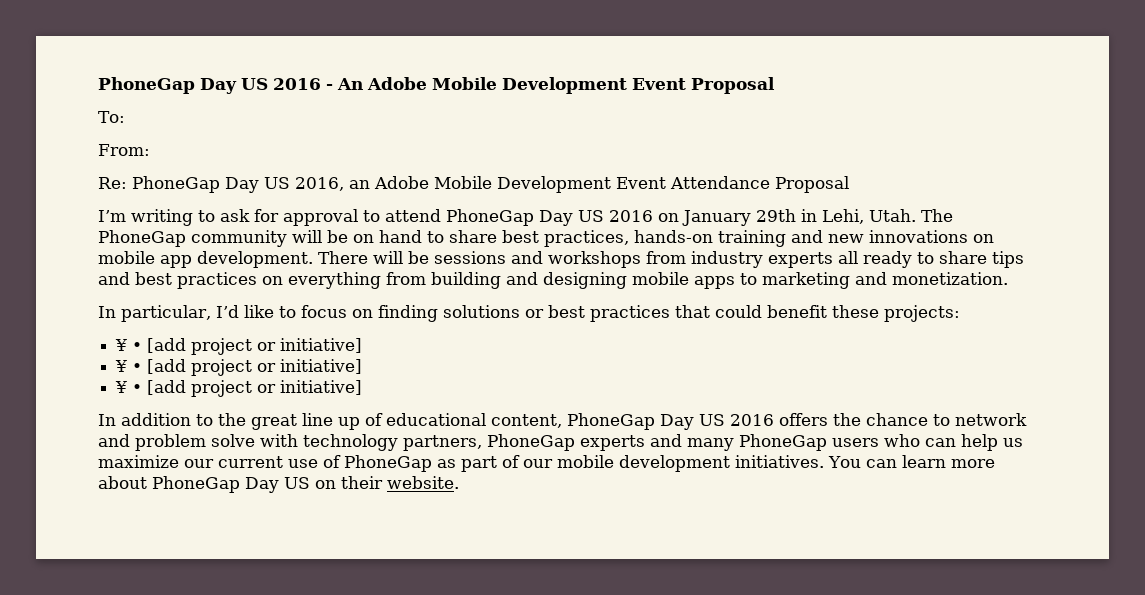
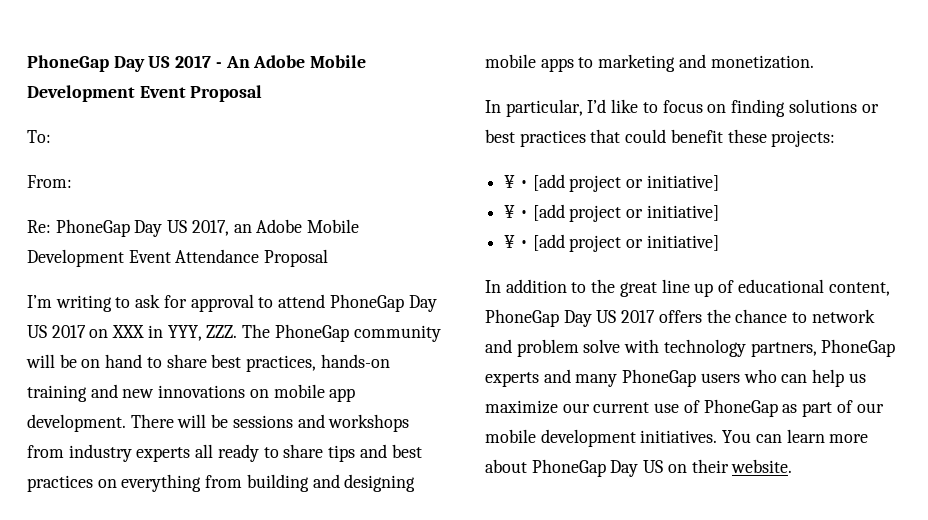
- PhoneGap Day US 2016 - An Adobe Mobile Development Event Proposal
+ PhoneGap Day US 2017 - An Adobe Mobile Development Event Proposal
- Re: PhoneGap Day US 2016, an Adobe Mobile Development Event Attendance Proposal
+ Re: PhoneGap Day US 2017, an Adobe Mobile Development Event Attendance Proposal
- I’m writing to ask for approval to attend PhoneGap Day US 2016 on January 29th in Lehi, Utah. The PhoneGap community will be on hand to share best practices, hands-on training and new innovations on mobile app development.
+ I’m writing to ask for approval to attend PhoneGap Day US 2017 on XXX in YYY, ZZZ. The PhoneGap community will be on hand to share best practices, hands-on training and new innovations on mobile app development.
- In addition to the great line up of educational content, PhoneGap Day US 2016 offers the chance to network and problem solve with technology partners, PhoneGap experts and many PhoneGap users who can help us maximize our current use of PhoneGap as part of our mobile development initiatives.
+ In addition to the great line up of educational content, PhoneGap Day US 2017 offers the chance to network and problem solve with technology partners, PhoneGap experts and many PhoneGap users who can help us maximize our current use of PhoneGap as part of our mobile development initiatives.

